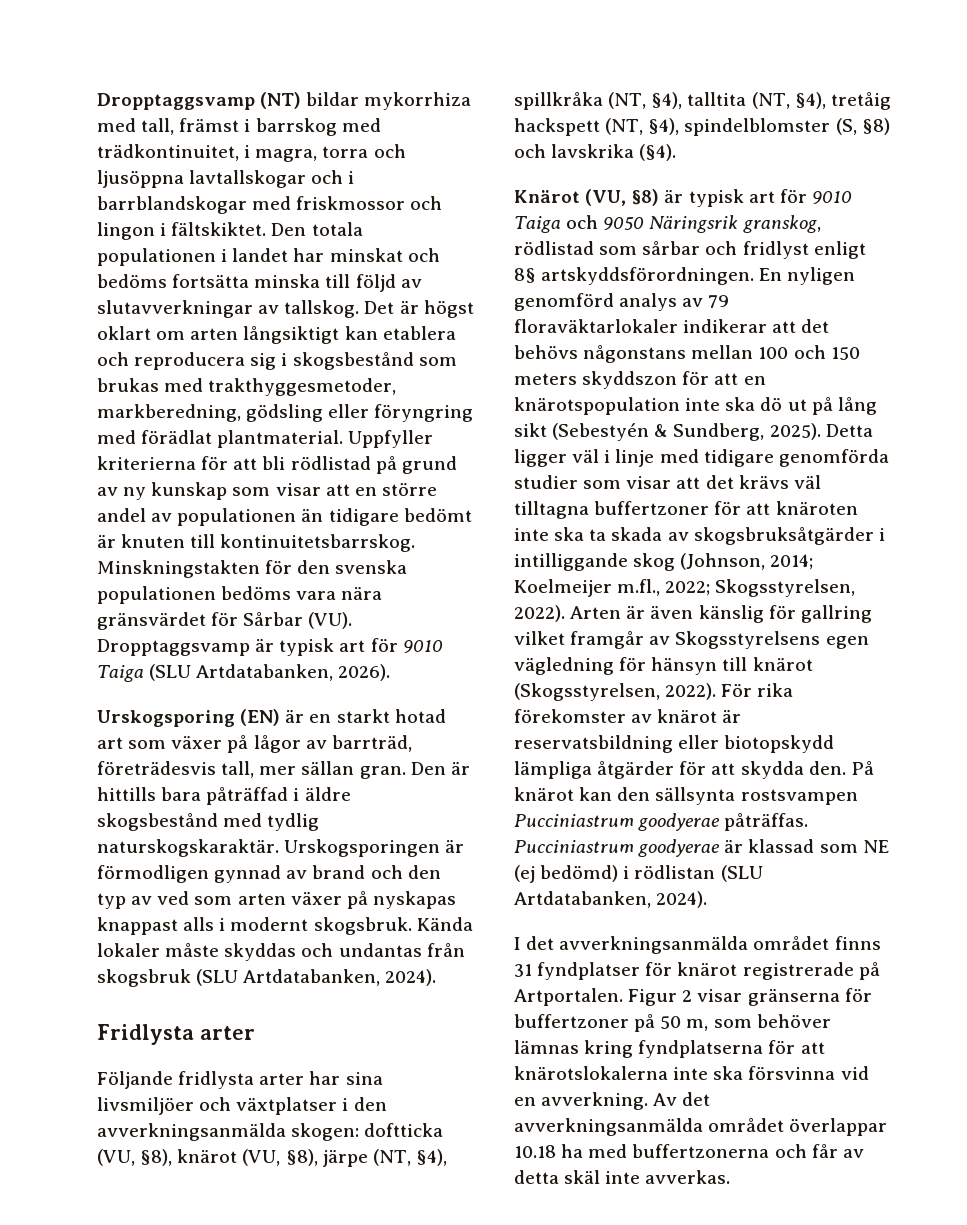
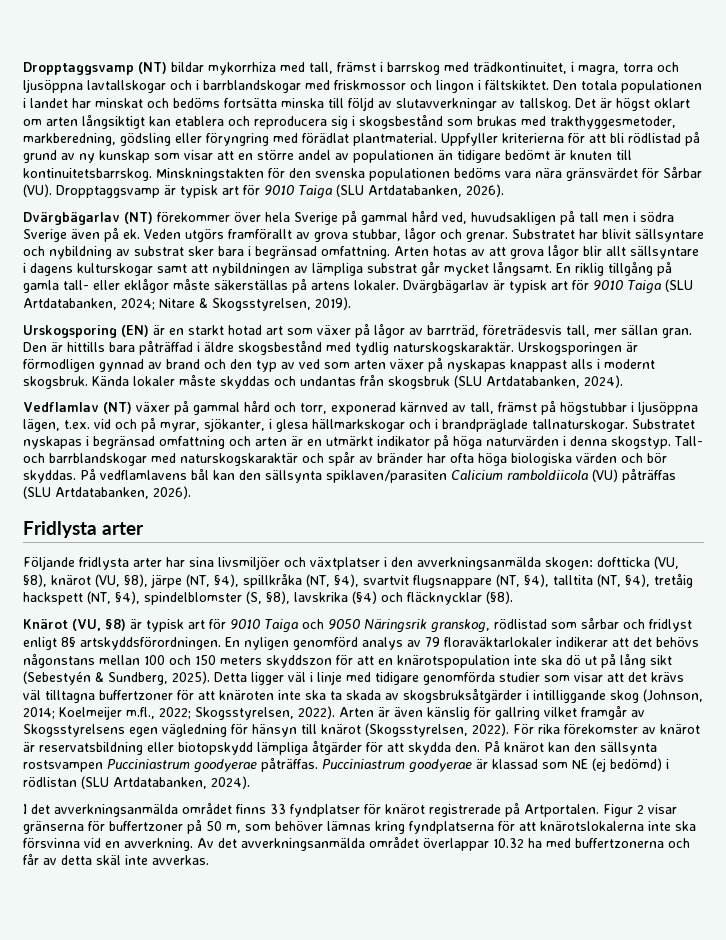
+ Dvärgbägarlav (NT) förekommer över hela Sverige på gammal hård ved, huvudsakligen på tall men i södra Sverige även på ek. Veden utgörs framförallt av grova stubbar, lågor och grenar. Substratet har blivit sällsyntare och nybildning av substrat sker bara i begränsad omfattning. Arten hotas av att grova lågor blir allt sällsyntare i dagens kulturskogar samt att nybildningen av lämpliga substrat går mycket långsamt. En riklig tillgång på gamla tall- eller eklågor måste säkerställas på artens lokaler. Dvärgbägarlav är typisk art för 9010 Taiga (SLU Artdatabanken, 2024; Nitare & Skogsstyrelsen, 2019).
+ Vedflamlav (NT) växer på gammal hård och torr, exponerad kärnved av tall, främst på högstubbar i ljusöppna lägen, t.ex. vid och på myrar, sjökanter, i glesa hällmarkskogar och i brandpräglade tallnaturskogar. Substratet nyskapas i begränsad omfattning och arten är en utmärkt indikator på höga naturvärden i denna skogstyp. Tall- och barrblandskogar med naturskogskaraktär och spår av bränder har ofta höga biologiska värden och bör skyddas. På vedflamlavens bål kan den sällsynta spiklaven/parasiten Calicium ramboldiicola (VU) påträffas (SLU Artdatabanken, 2026).
- Följande fridlysta arter har sina livsmiljöer och växtplatser i den avverkningsanmälda skogen: doftticka (VU, §8), knärot (VU, §8), järpe (NT, §4), spillkråka (NT, §4), talltita (NT, §4), tretåig hackspett (NT, §4), spindelblomster (S, §8) och lavskrika (§4).
+ Följande fridlysta arter har sina livsmiljöer och växtplatser i den avverkningsanmälda skogen: doftticka (VU, §8), knärot (VU, §8), järpe (NT, §4), spillkråka (NT, §4), svartvit flugsnappare (NT, §4), talltita (NT, §4), tretåig hackspett (NT, §4), spindelblomster (S, §8), lavskrika (§4) och fläcknycklar (§8).
- I det avverkningsanmälda området finns 31 fyndplatser för knärot registrerade på Artportalen.
+ I det avverkningsanmälda området finns 33 fyndplatser för knärot registrerade på Artportalen.
- Av det avverkningsanmälda området överlappar 10.18 ha med buffertzonerna och får av detta skäl inte avverkas.
+ Av det avverkningsanmälda området överlappar 10.32 ha med buffertzonerna och får av detta skäl inte avverkas.

